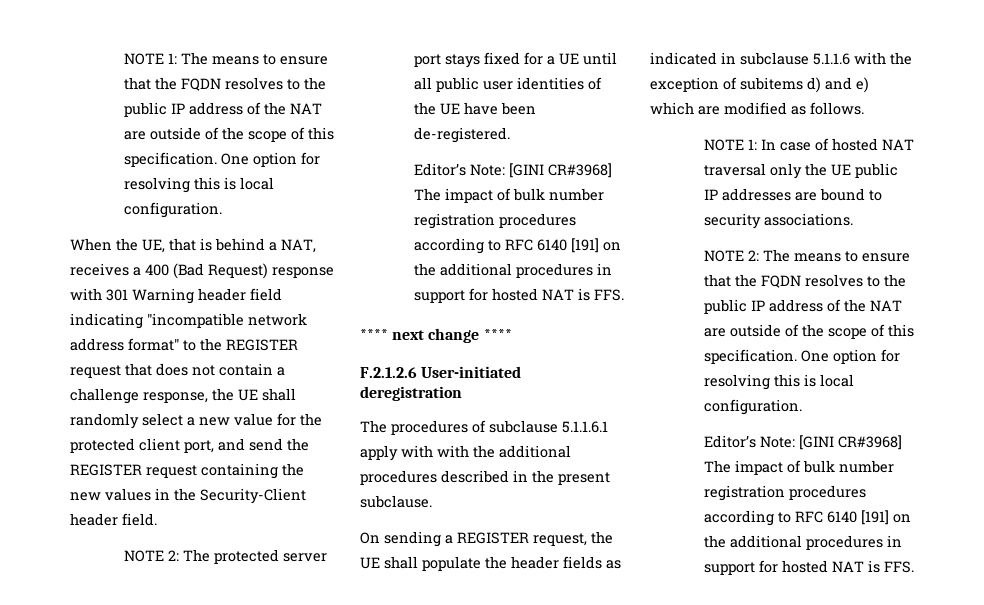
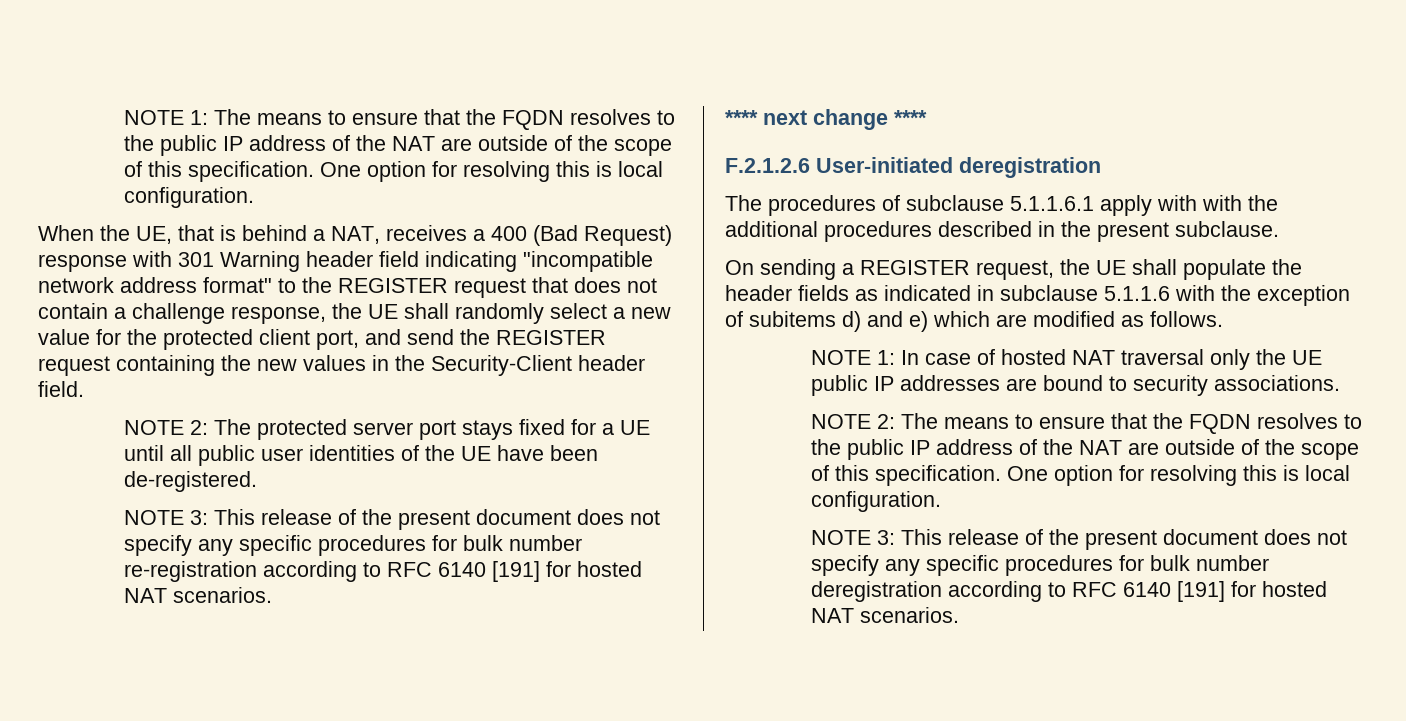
  NOTE 2: The protected server port stays fixed for a UE until all public user identities of the UE have been de-registered.
- Editor’s Note: [GINI CR#3968] The impact of bulk number registration procedures according to RFC 6140 [191] on the additional procedures in support for hosted NAT is FFS.
+ NOTE 3: This release of the present document does not specify any specific procedures for bulk number re-registration according to RFC 6140 [191] for hosted NAT scenarios.
  NOTE 2: The means to ensure that the FQDN resolves to the public IP address of the NAT are outside of the scope of this specification. One option for resolving this is local configuration.
- Editor’s Note: [GINI CR#3968] The impact of bulk number registration procedures according to RFC 6140 [191] on the additional procedures in support for hosted NAT is FFS.
+ NOTE 3: This release of the present document does not specify any specific procedures for bulk number deregistration according to RFC 6140 [191] for hosted NAT scenarios.

